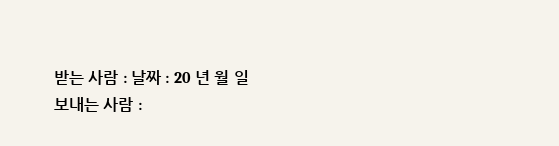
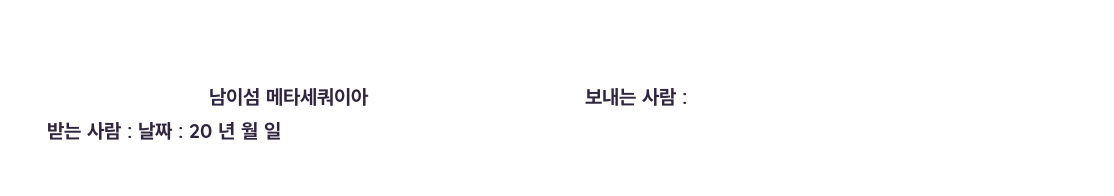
+ 남이섬 메타세쿼이아

